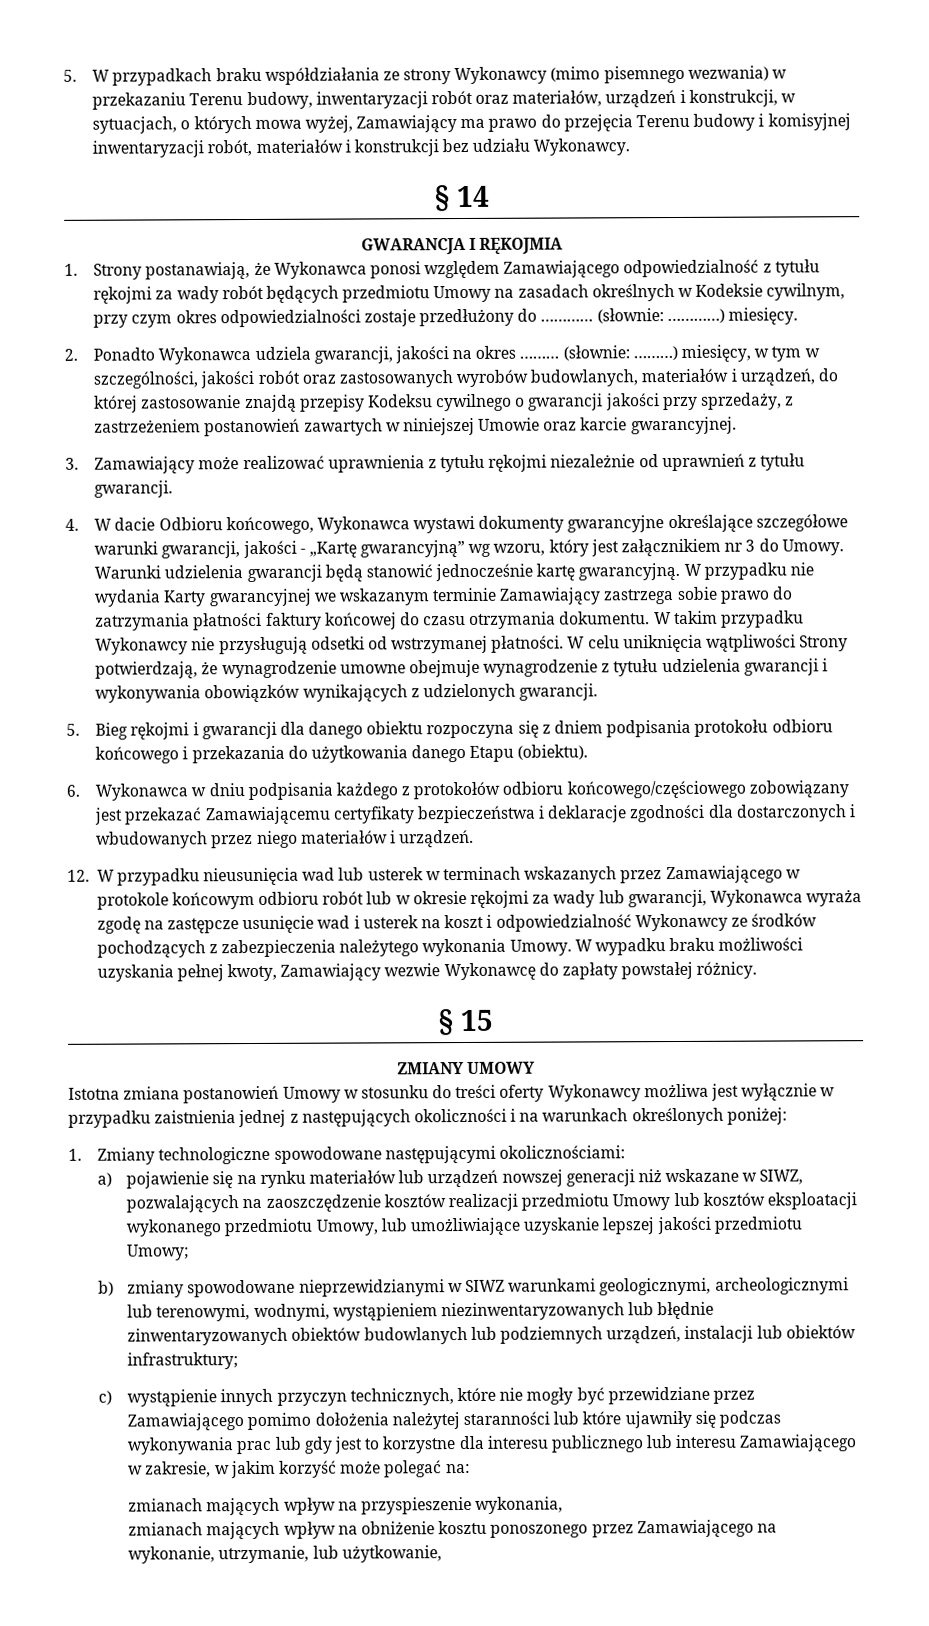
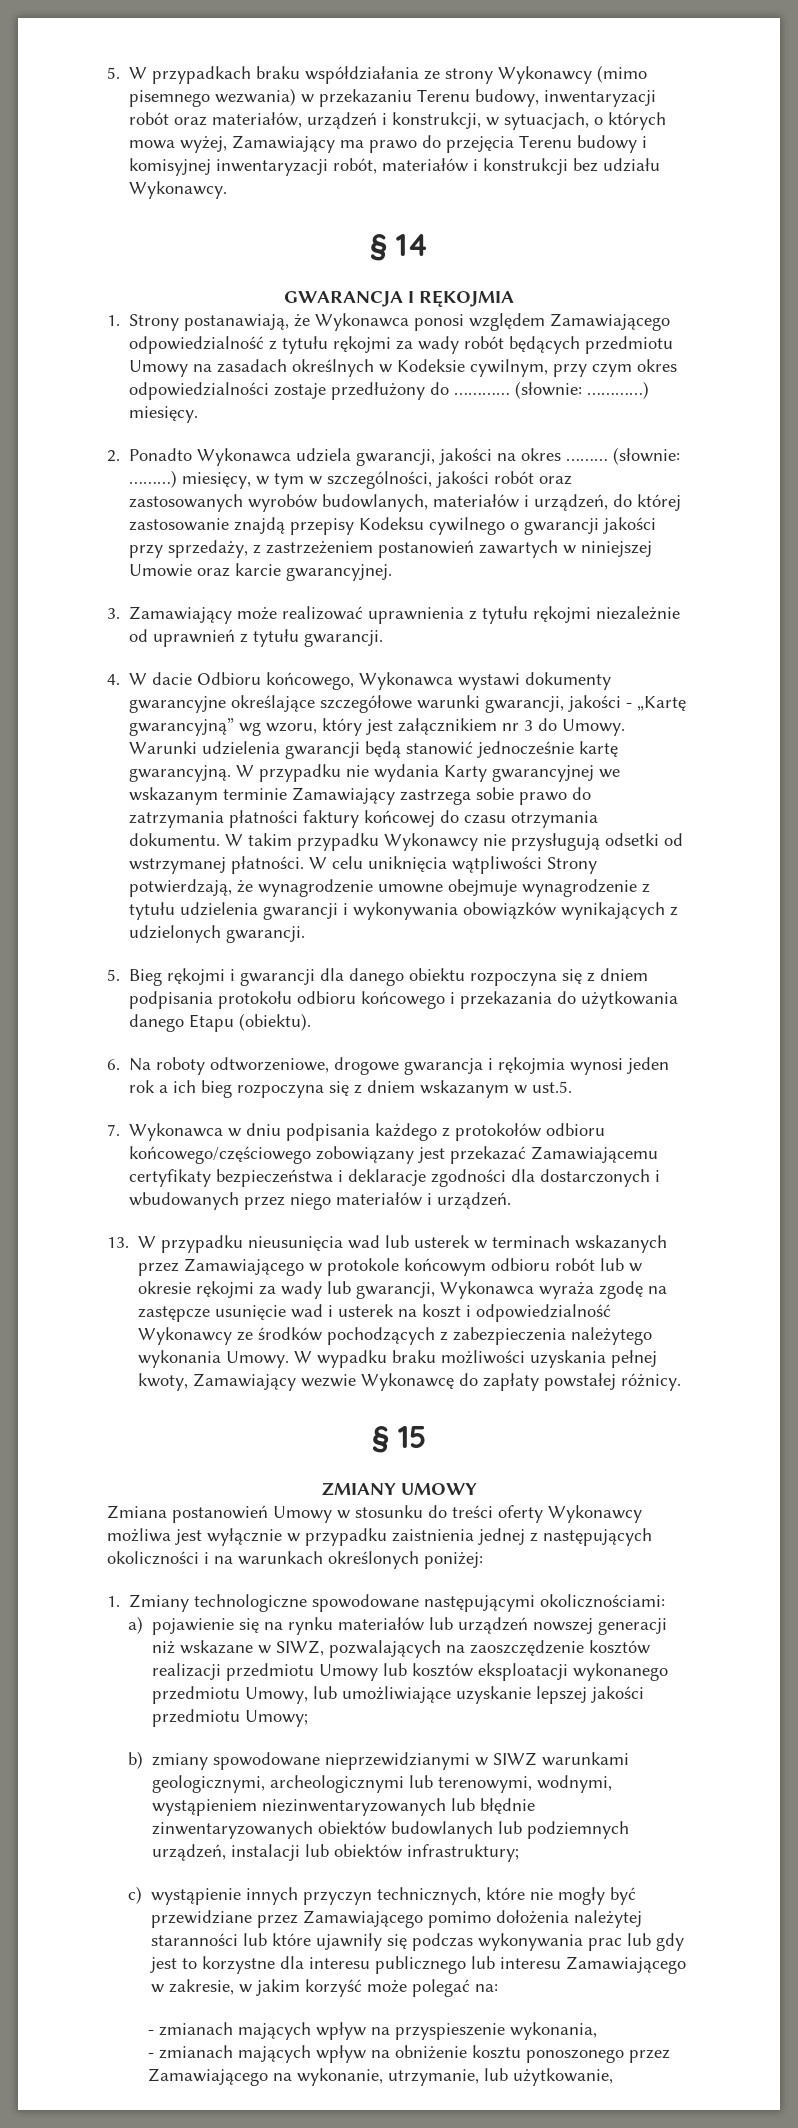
- 6. Wykonawca w dniu podpisania każdego z protokołów odbioru końcowego/częściowego zobowiązany jest przekazać Zamawiającemu certyfikaty bezpieczeństwa i deklaracje zgodności dla dostarczonych i wbudowanych przez niego materiałów i urządzeń.
+ 6. Na roboty odtworzeniowe, drogowe gwarancja i rękojmia wynosi jeden rok a ich bieg rozpoczyna się z dniem wskazanym w ust.5.
+ 7. Wykonawca w dniu podpisania każdego z protokołów odbioru końcowego/częściowego zobowiązany jest przekazać Zamawiającemu certyfikaty bezpieczeństwa i deklaracje zgodności dla dostarczonych i wbudowanych przez niego materiałów i urządzeń.
- 12. W przypadku nieusunięcia wad lub usterek w terminach wskazanych przez Zamawiającego w protokole końcowym odbioru robót lub w okresie rękojmi za wady lub gwarancji, Wykonawca wyraża zgodę na zastępcze usunięcie wad i usterek na koszt i odpowiedzialność Wykonawcy ze środków pochodzących z zabezpieczenia należytego wykonania Umowy.
+ 13. W przypadku nieusunięcia wad lub usterek w terminach wskazanych przez Zamawiającego w protokole końcowym odbioru robót lub w okresie rękojmi za wady lub gwarancji, Wykonawca wyraża zgodę na zastępcze usunięcie wad i usterek na koszt i odpowiedzialność Wykonawcy ze środków pochodzących z zabezpieczenia należytego wykonania Umowy.
- Istotna zmiana postanowień Umowy w stosunku do treści oferty Wykonawcy możliwa jest wyłącznie w przypadku zaistnienia jednej z następujących okoliczności i na warunkach określonych poniżej:
+ Zmiana postanowień Umowy w stosunku do treści oferty Wykonawcy możliwa jest wyłącznie w przypadku zaistnienia jednej z następujących okoliczności i na warunkach określonych poniżej:
- zmianach mających wpływ na przyspieszenie wykonania,
+ - zmianach mających wpływ na przyspieszenie wykonania,
- zmianach mających wpływ na obniżenie kosztu ponoszonego przez Zamawiającego na wykonanie, utrzymanie, lub użytkowanie,
+ - zmianach mających wpływ na obniżenie kosztu ponoszonego przez Zamawiającego na wykonanie, utrzymanie, lub użytkowanie,

